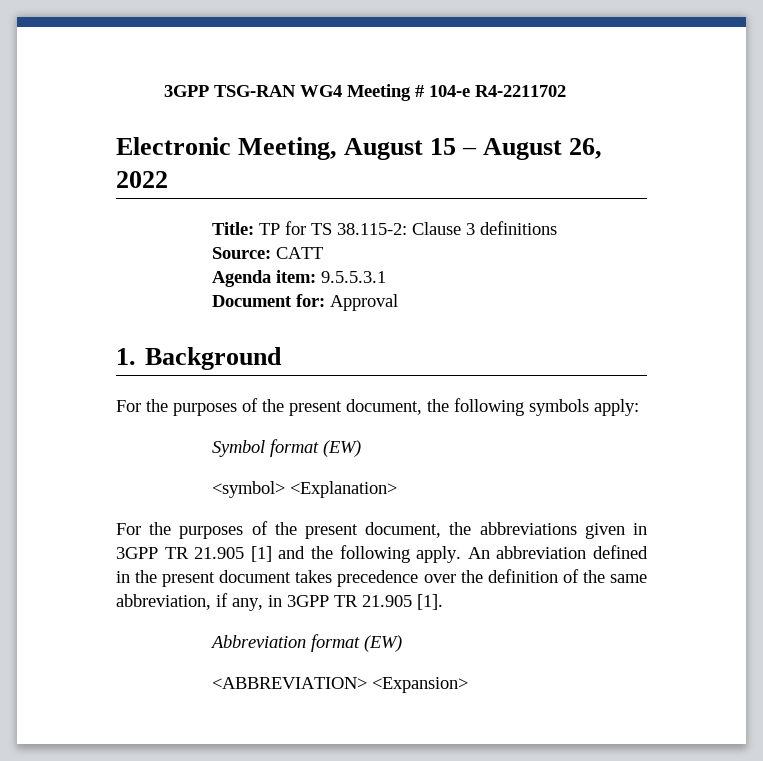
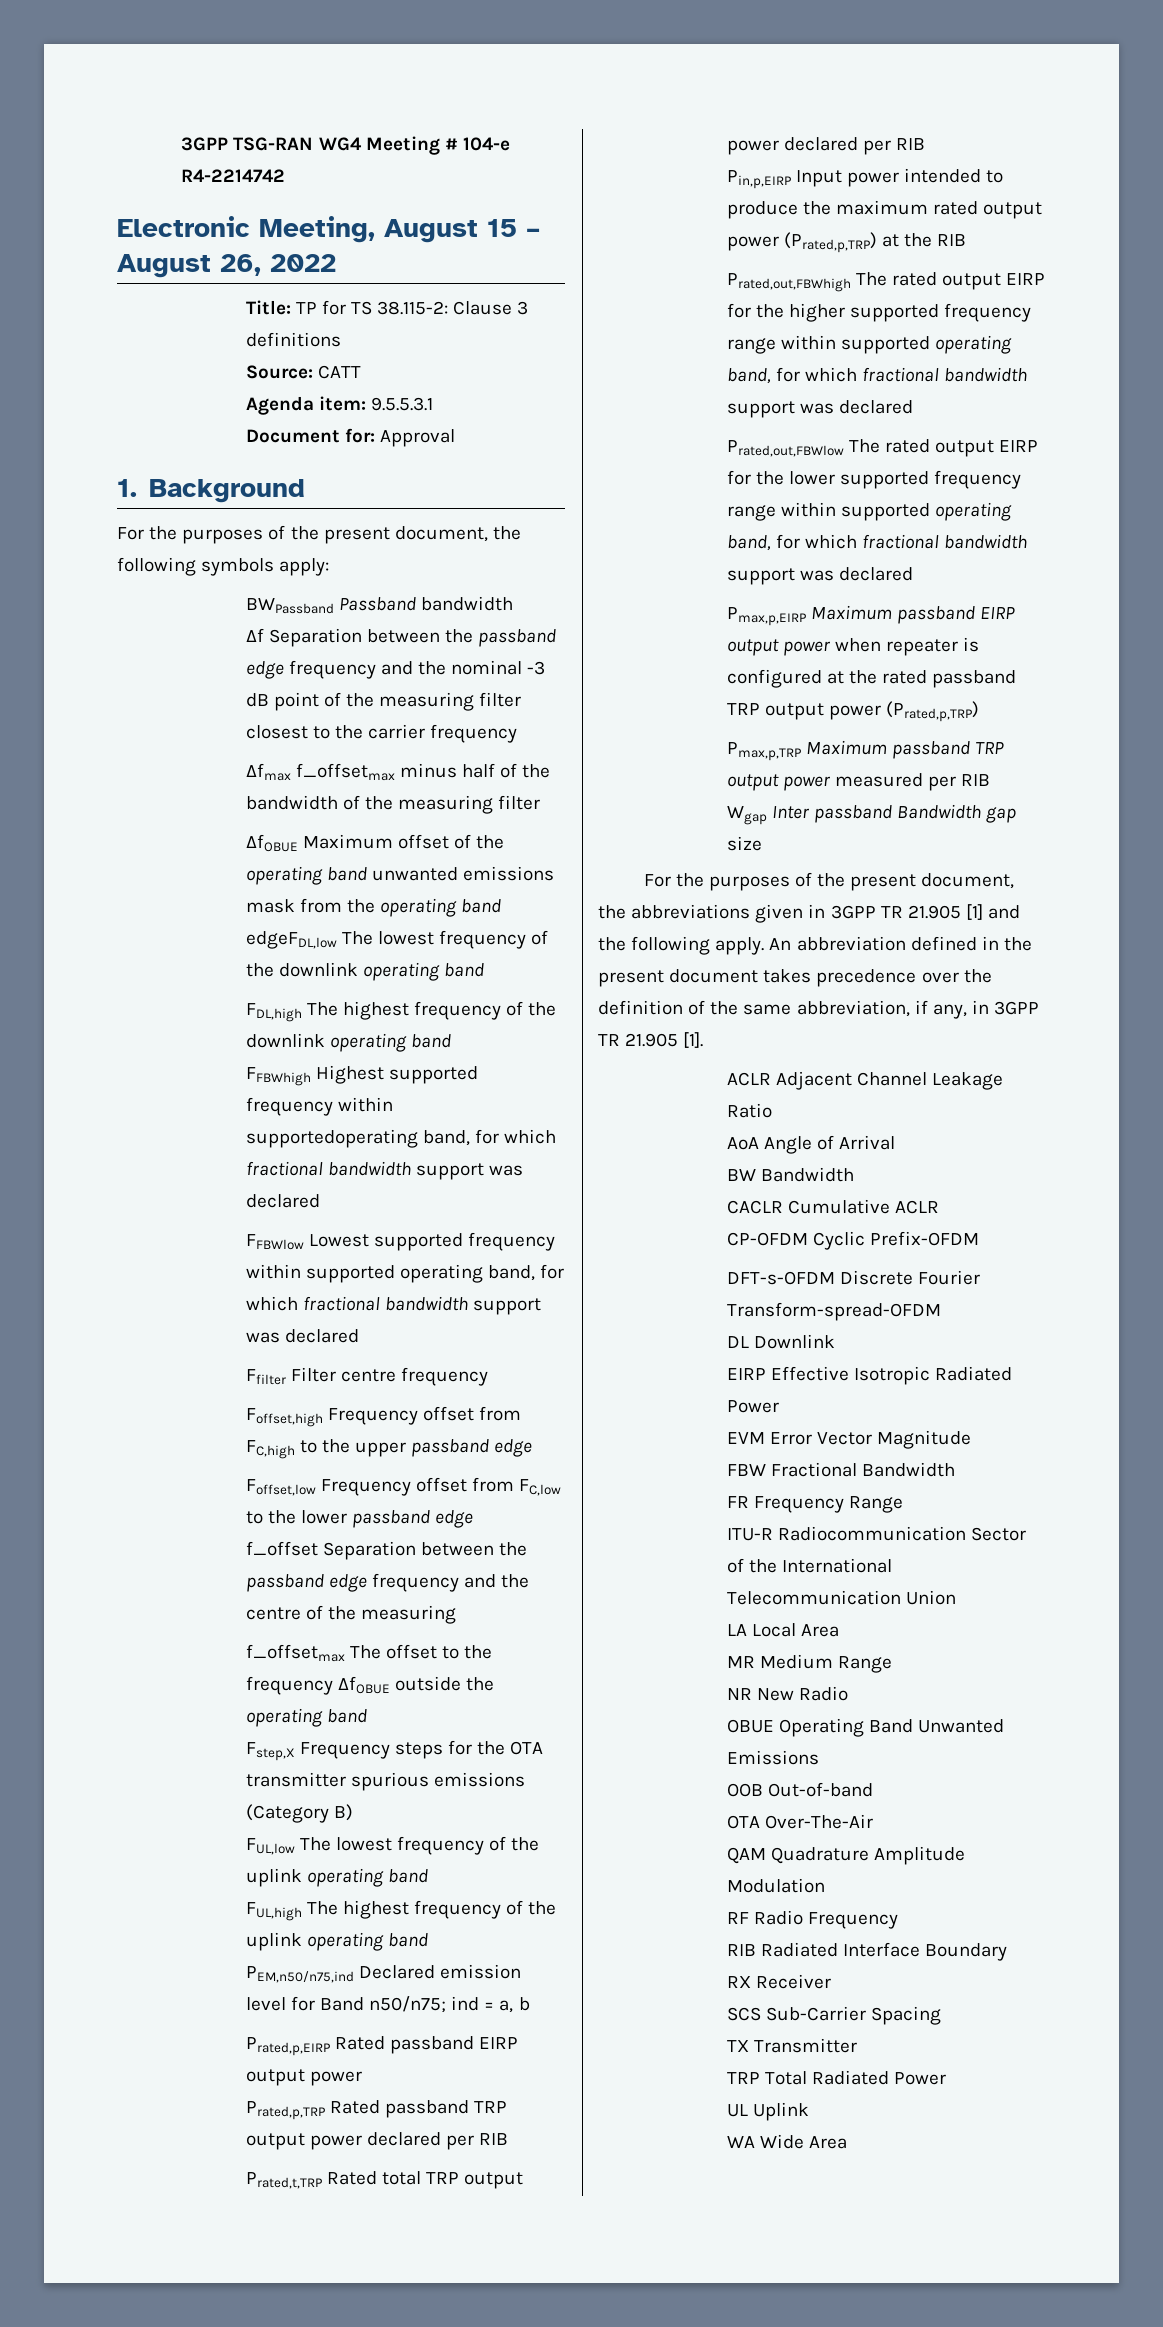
- 3GPP TSG-RAN WG4 Meeting # 104-e R4-2211702
+ 3GPP TSG-RAN WG4 Meeting # 104-e R4-2214742
- Symbol format (EW)
- <symbol> <Explanation>
+ BWPassband Passband bandwidth
+ Δf Separation between the passband edge frequency and the nominal -3 dB point of the measuring filter closest to the carrier frequency
+ Δfmax f_offsetmax minus half of the bandwidth of the measuring filter
+ ΔfOBUE Maximum offset of the operating band unwanted emissions mask from the operating band edgeFDL,low The lowest frequency of the downlink operating band
+ FDL,high The highest frequency of the downlink operating band
+ FFBWhigh Highest supported frequency within supportedoperating band, for which fractional bandwidth support was declared
+ FFBWlow Lowest supported frequency within supported operating band, for which fractional bandwidth support was declared
+ Ffilter Filter centre frequency
+ Foffset,high Frequency offset from FC,high to the upper passband edge
+ Foffset,low Frequency offset from FC,low to the lower passband edge
+ f_offset Separation between the passband edge frequency and the centre of the measuring
+ f_offsetmax The offset to the frequency ΔfOBUE outside the operating band
+ Fstep,X Frequency steps for the OTA transmitter spurious emissions (Category B)
+ FUL,low The lowest frequency of the uplink operating band
+ FUL,high The highest frequency of the uplink operating band
+ PEM,n50/n75,ind Declared emission level for Band n50/n75; ind = a, b
+ Prated,p,EIRP Rated passband EIRP output power
+ Prated,p,TRP Rated passband TRP output power declared per RIB
+ Prated,t,TRP Rated total TRP output power declared per RIB
+ Pin,p,EIRP Input power intended to produce the maximum rated output power (Prated,p,TRP) at the RIB
+ Prated,out,FBWhigh The rated output EIRP for the higher supported frequency range within supported operating band, for which fractional bandwidth support was declared
+ Prated,out,FBWlow The rated output EIRP for the lower supported frequency range within supported operating band, for which fractional bandwidth support was declared
+ Pmax,p,EIRP Maximum passband EIRP output power when repeater is configured at the rated passband TRP output power (Prated,p,TRP)
+ Pmax,p,TRP Maximum passband TRP output power measured per RIB
+ Wgap Inter passband Bandwidth gap size
- Abbreviation format (EW)
- <ABBREVIATION> <Expansion>
+ ACLR Adjacent Channel Leakage Ratio
+ AoA Angle of Arrival
+ BW Bandwidth
+ CACLR Cumulative ACLR
+ CP-OFDM Cyclic Prefix-OFDM
+ DFT-s-OFDM Discrete Fourier Transform-spread-OFDM
+ DL Downlink
+ EIRP Effective Isotropic Radiated Power
+ EVM Error Vector Magnitude
+ FBW Fractional Bandwidth
+ FR Frequency Range
+ ITU-R Radiocommunication Sector of the International Telecommunication Union
+ LA Local Area
+ MR Medium Range
+ NR New Radio
+ OBUE Operating Band Unwanted Emissions
+ OOB Out-of-band
+ OTA Over-The-Air
+ QAM Quadrature Amplitude Modulation
+ RF Radio Frequency
+ RIB Radiated Interface Boundary
+ RX Receiver
+ SCS Sub-Carrier Spacing
+ TX Transmitter
+ TRP Total Radiated Power
+ UL Uplink
+ WA Wide Area

